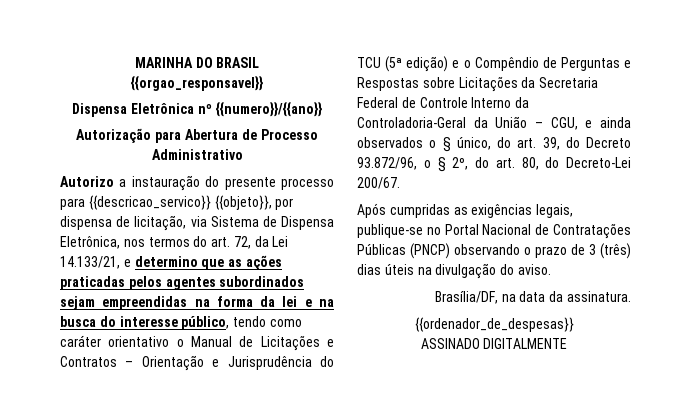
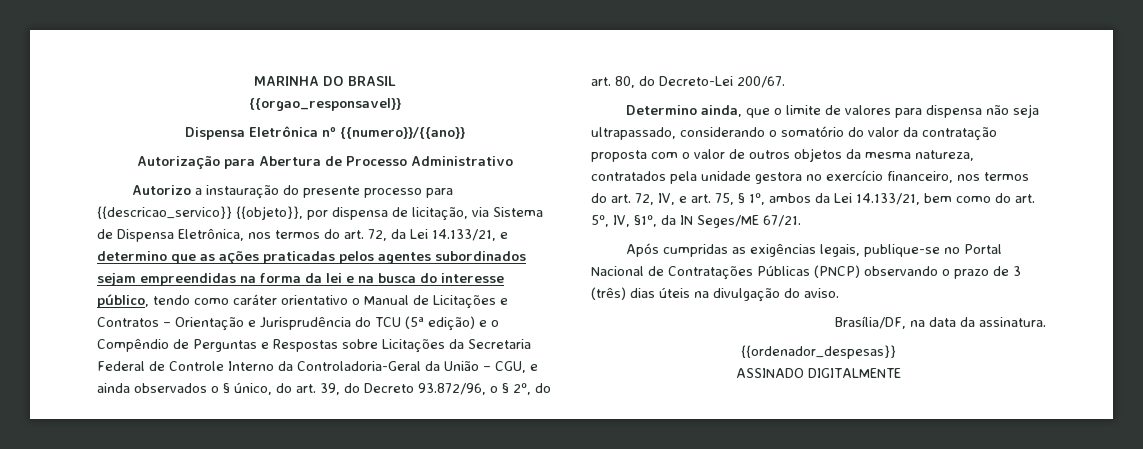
+ Determino ainda, que o limite de valores para dispensa não seja ultrapassado, considerando o somatório do valor da contratação proposta com o valor de outros objetos da mesma natureza, contratados pela unidade gestora no exercício financeiro, nos termos do art. 72, IV, e art. 75, § 1º, ambos da Lei 14.133/21, bem como do art. 5º, IV, §1º, da IN Seges/ME 67/21.
- {{ordenador_de_despesas}}
+ {{ordenador_despesas}}

